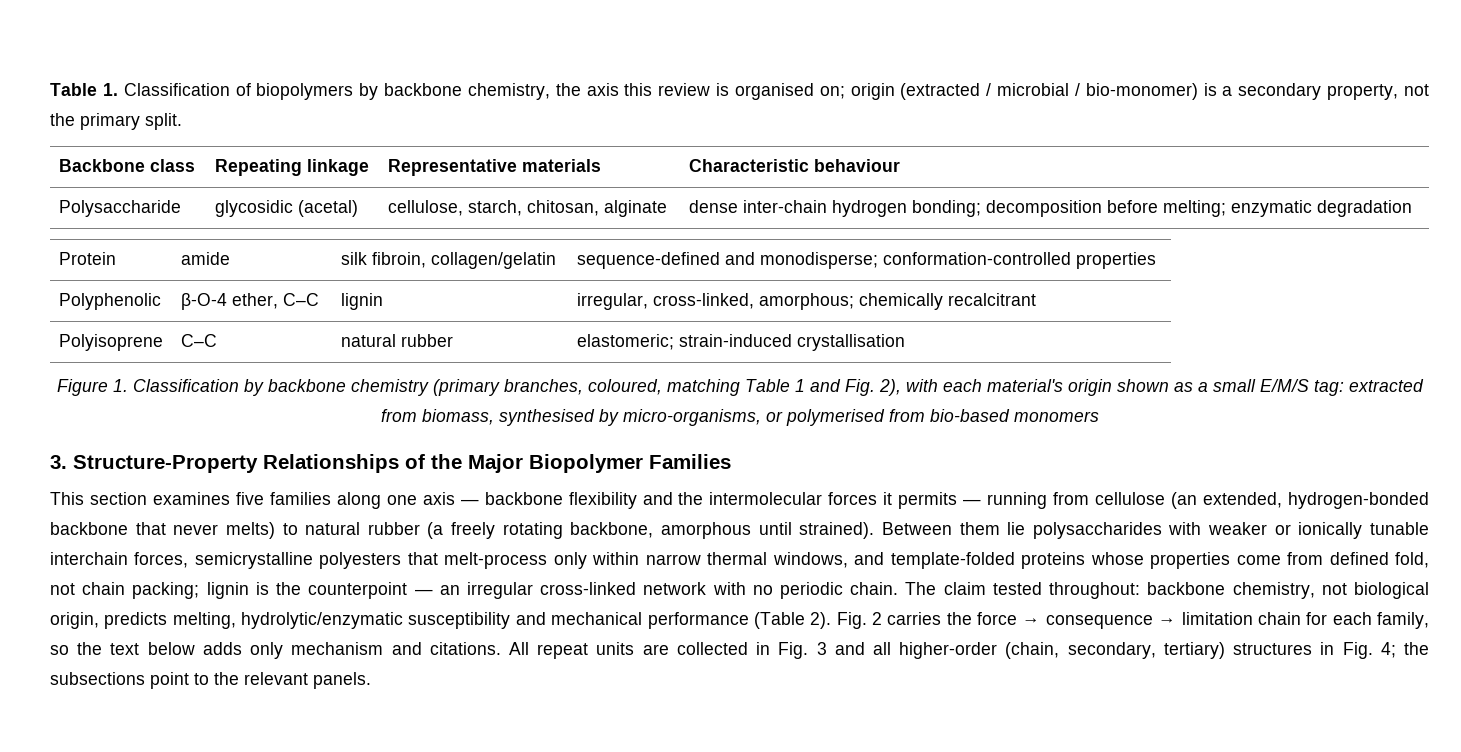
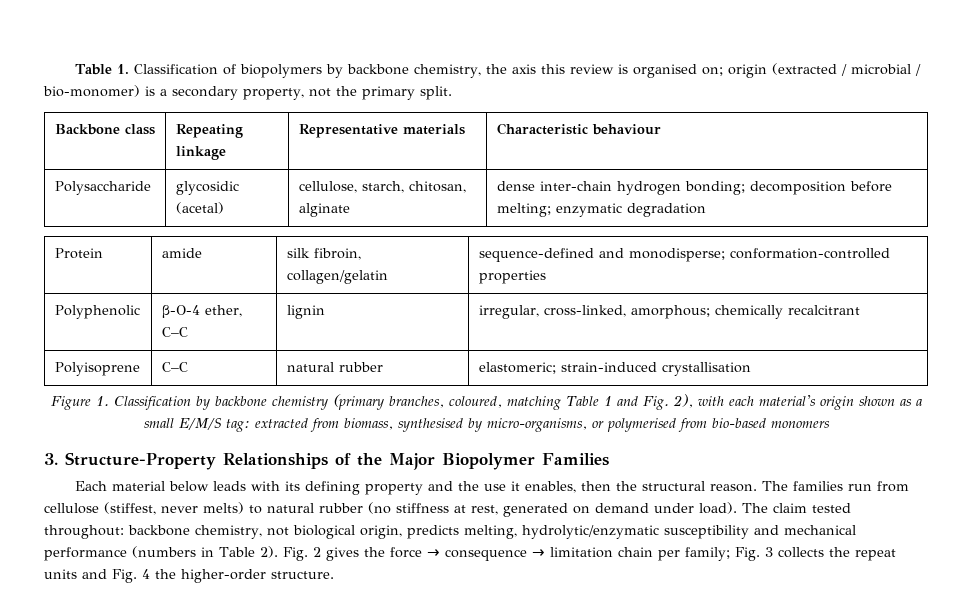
- This section examines five families along one axis — backbone flexibility and the intermolecular forces it permits — running from cellulose (an extended, hydrogen-bonded backbone that never melts) to natural rubber (a freely rotating backbone, amorphous until strained). Between them lie polysaccharides with weaker or ionically tunable interchain forces, semicrystalline polyesters that melt-process only within narrow thermal windows, and template-folded proteins whose properties come from defined fold, not chain packing; lignin is the counterpoint — an irregular cross-linked network with no periodic chain.
+ Each material below leads with its defining property and the use it enables, then the structural reason. The families run from cellulose (stiffest, never melts) to natural rubber (no stiffness at rest, generated on demand under load).
- The claim tested throughout: backbone chemistry, not biological origin, predicts melting, hydrolytic/enzymatic susceptibility and mechanical performance (Table 2).
+ The claim tested throughout: backbone chemistry, not biological origin, predicts melting, hydrolytic/enzymatic susceptibility and mechanical performance (numbers in Table 2).
- Fig. 2 carries the force → consequence → limitation chain for each family, so the text below adds only mechanism and citations. All repeat units are collected in Fig. 3 and all higher-order (chain, secondary, tertiary) structures in Fig. 4; the subsections point to the relevant panels.
+ Fig. 2 gives the force → consequence → limitation chain per family; Fig. 3 collects the repeat units and Fig. 4 the higher-order structure.

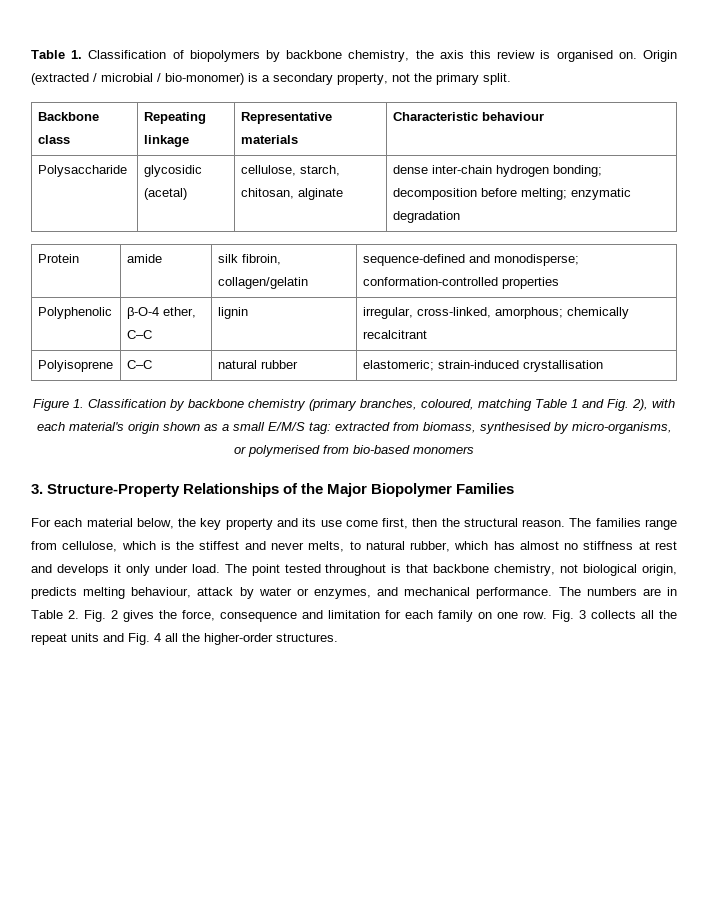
- Table 1. Classification of biopolymers by backbone chemistry, the axis this review is organised on; origin (extracted / microbial / bio-monomer) is a secondary property, not the primary split.
+ Table 1. Classification of biopolymers by backbone chemistry, the axis this review is organised on. Origin (extracted / microbial / bio-monomer) is a secondary property, not the primary split.
- Each material below leads with its defining property and the use it enables, then the structural reason.
+ For each material below, the key property and its use come first, then the structural reason.
- The families run from cellulose (stiffest, never melts) to natural rubber (no stiffness at rest, generated on demand under load). The claim tested throughout: backbone chemistry, not biological origin, predicts melting, hydrolytic/enzymatic susceptibility and mechanical performance (numbers in Table 2). Fig. 2 gives the force → consequence → limitation chain per family; Fig. 3 collects the repeat units and Fig. 4 the higher-order structure.
+ The families range from cellulose, which is the stiffest and never melts, to natural rubber, which has almost no stiffness at rest and develops it only under load. The point tested throughout is that backbone chemistry, not biological origin, predicts melting behaviour, attack by water or enzymes, and mechanical performance. The numbers are in Table 2. Fig. 2 gives the force, consequence and limitation for each family on one row. Fig. 3 collects all the repeat units and Fig. 4 all the higher-order structures.

